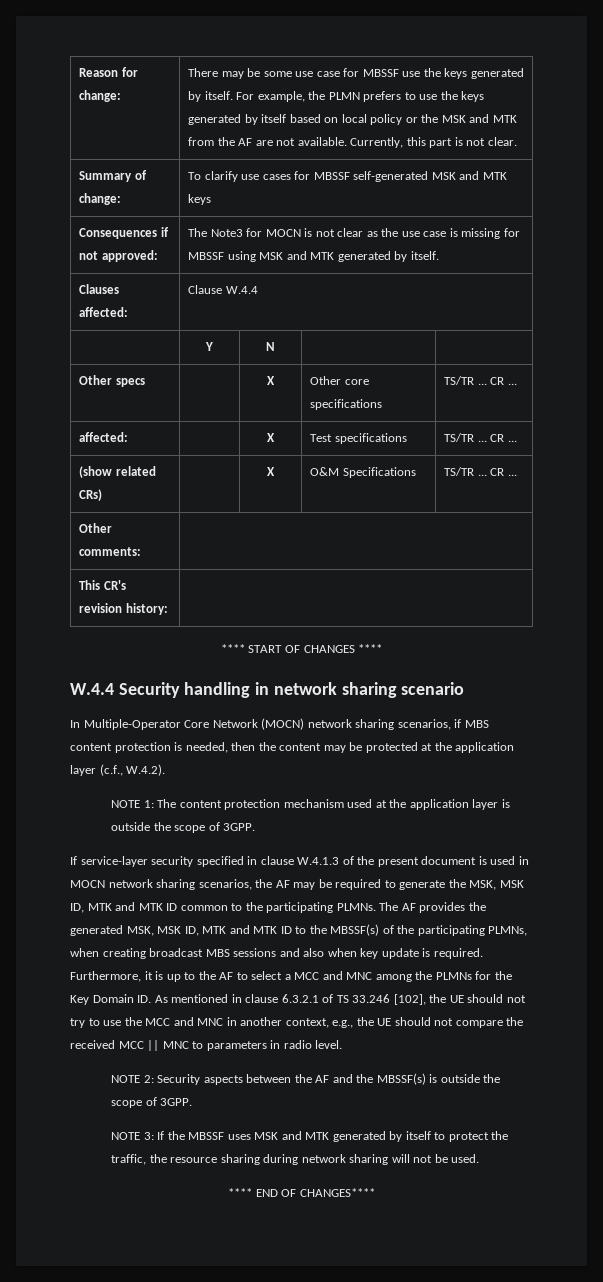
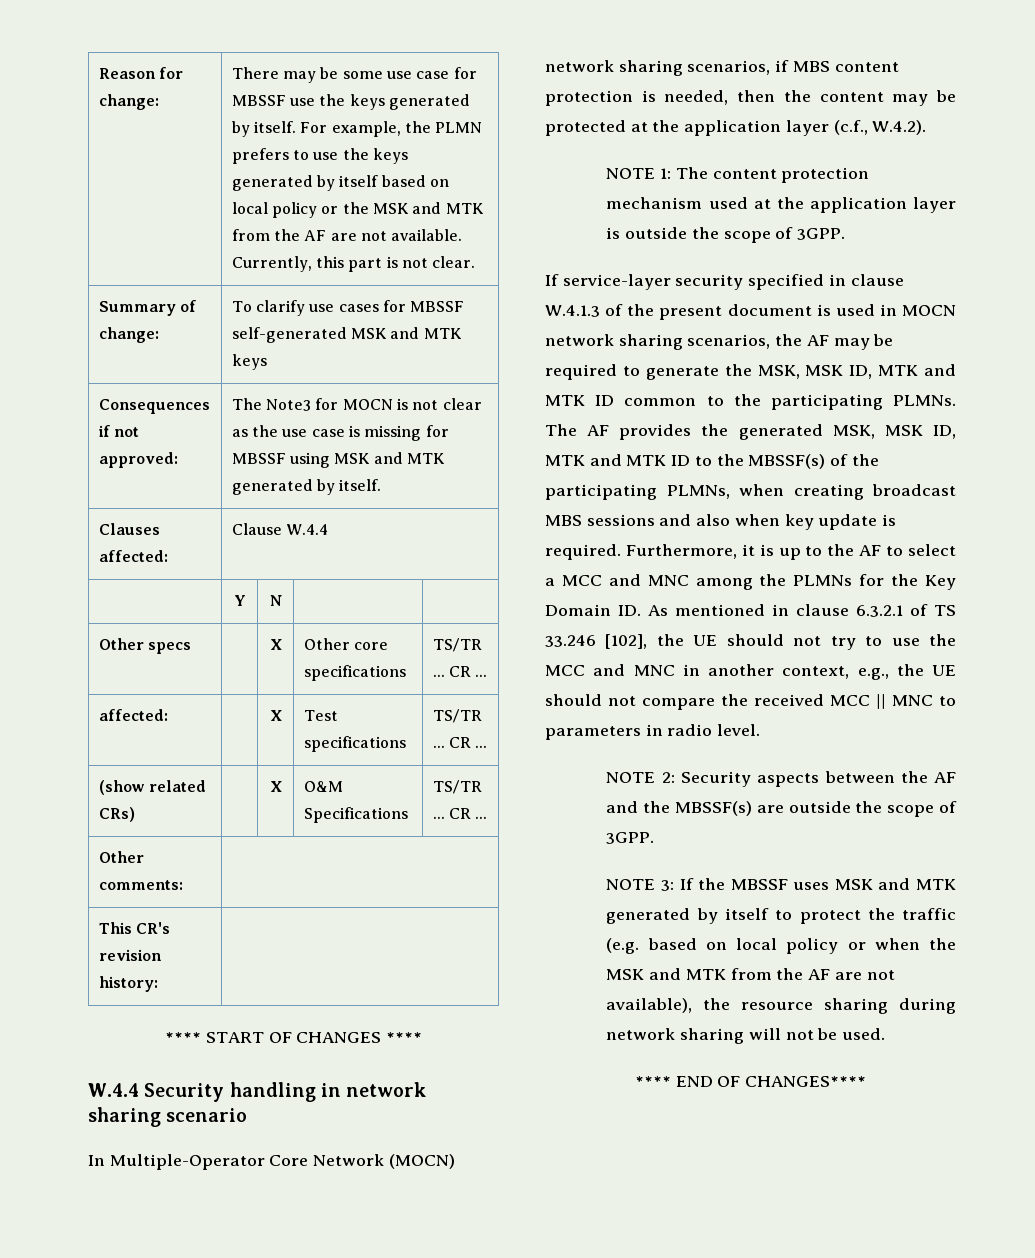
- NOTE 2: Security aspects between the AF and the MBSSF(s) is outside the scope of 3GPP.
+ NOTE 2: Security aspects between the AF and the MBSSF(s) are outside the scope of 3GPP.
- NOTE 3: If the MBSSF uses MSK and MTK generated by itself to protect the traffic, the resource sharing during network sharing will not be used.
+ NOTE 3: If the MBSSF uses MSK and MTK generated by itself to protect the traffic (e.g. based on local policy or when the MSK and MTK from the AF are not available), the resource sharing during network sharing will not be used.

